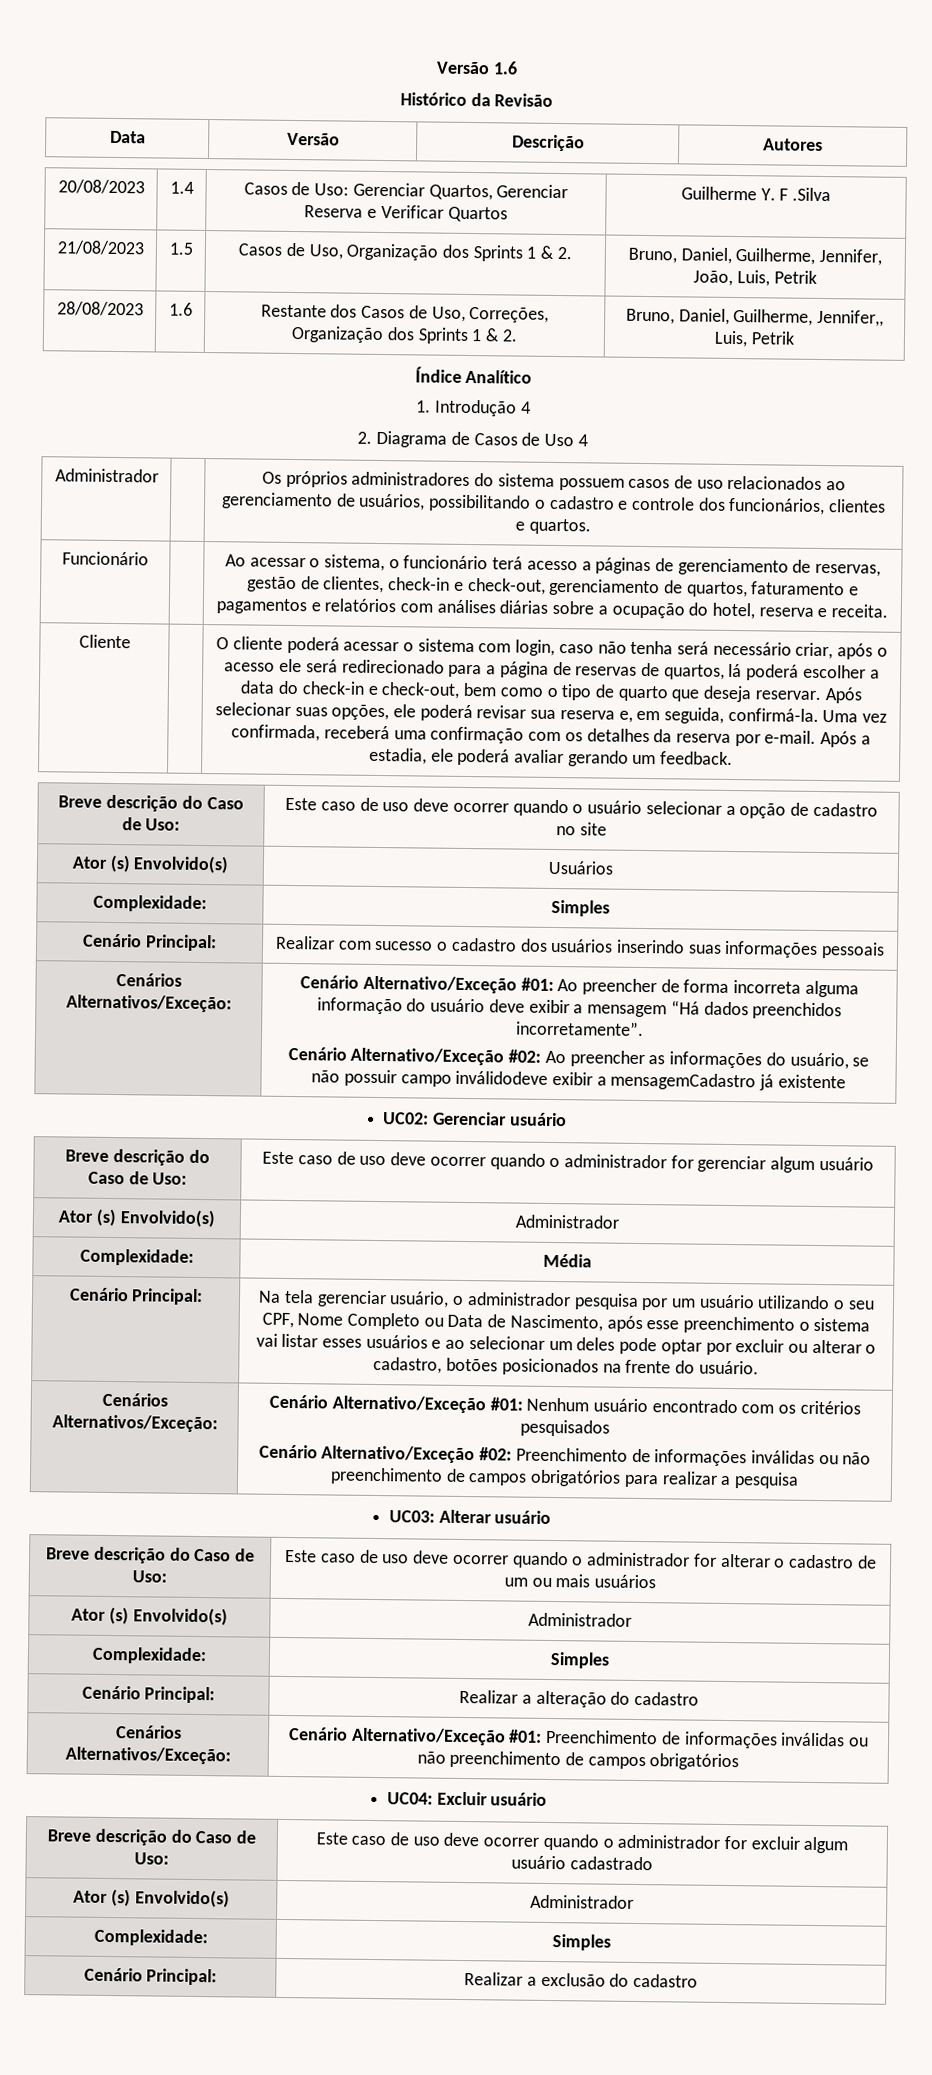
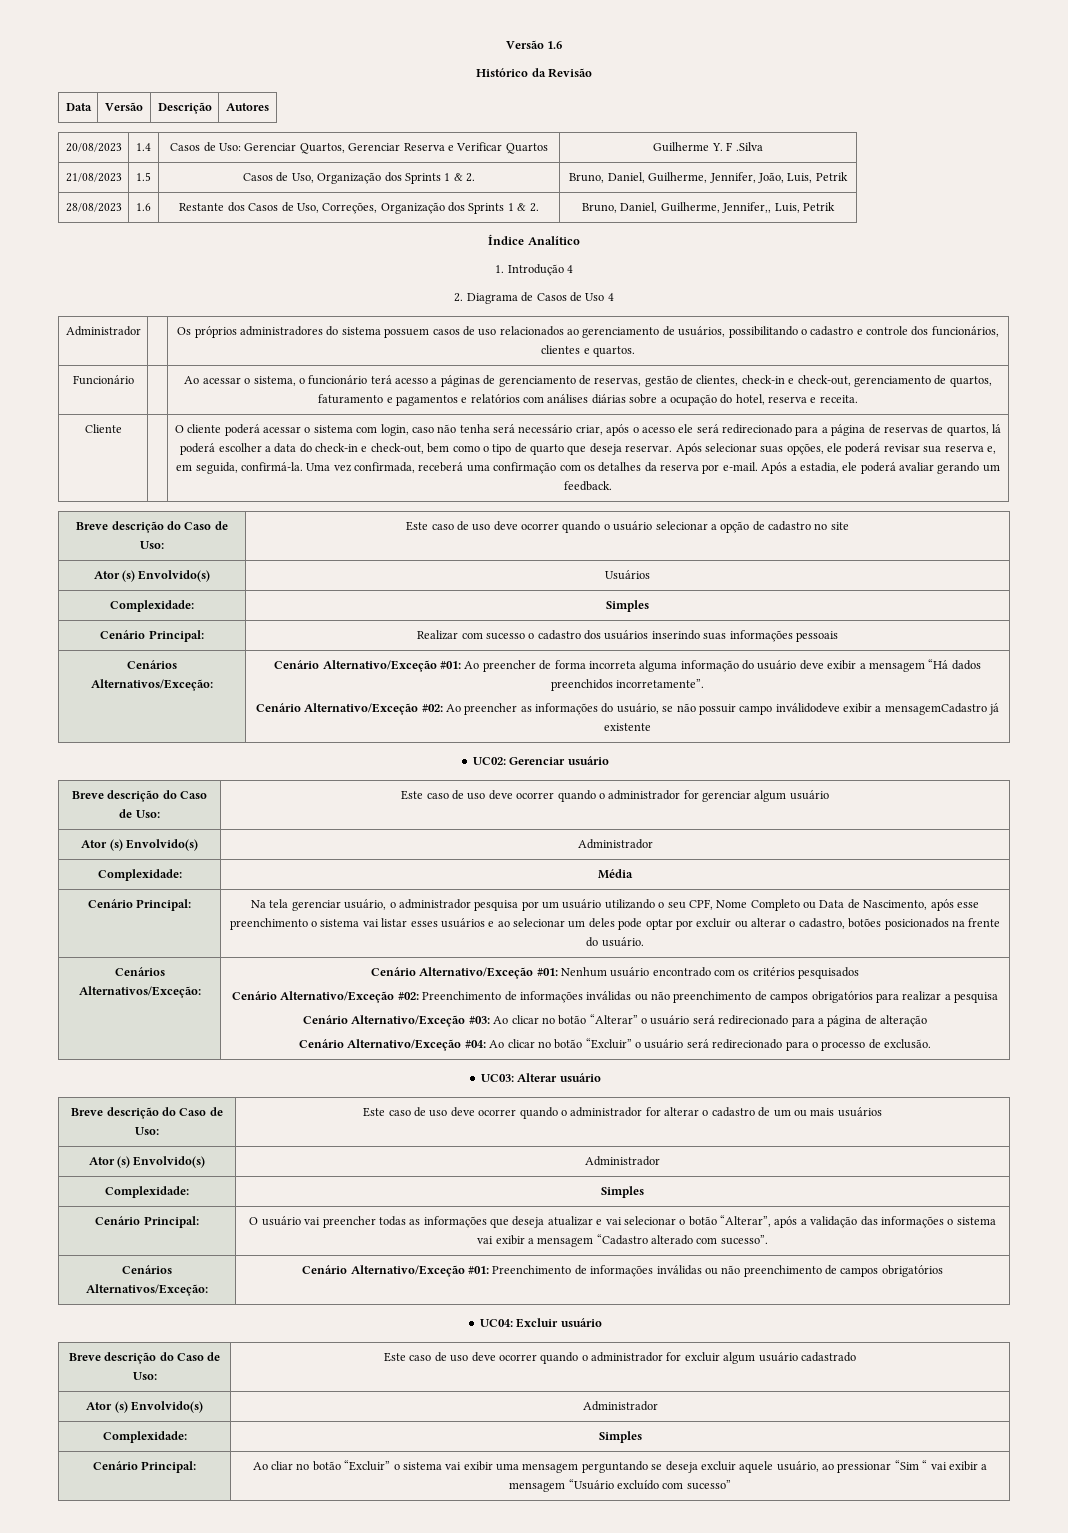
+ Cenário Alternativo/Exceção #03: Ao clicar no botão “Alterar” o usuário será redirecionado para a página de alteração
+ Cenário Alternativo/Exceção #04: Ao clicar no botão “Excluir” o usuário será redirecionado para o processo de exclusão.
- Cenário Principal: | Realizar a alteração do cadastro
+ Cenário Principal: | O usuário vai preencher todas as informações que deseja atualizar e vai selecionar o botão “Alterar”, após a validação das informações o sistema vai exibir a mensagem “Cadastro alterado com sucesso”.
- Cenário Principal: | Realizar a exclusão do cadastro
+ Cenário Principal: | Ao cliar no botão “Excluir” o sistema vai exibir uma mensagem perguntando se deseja excluir aquele usuário, ao pressionar “Sim “ vai exibir a mensagem “Usuário excluído com sucesso”

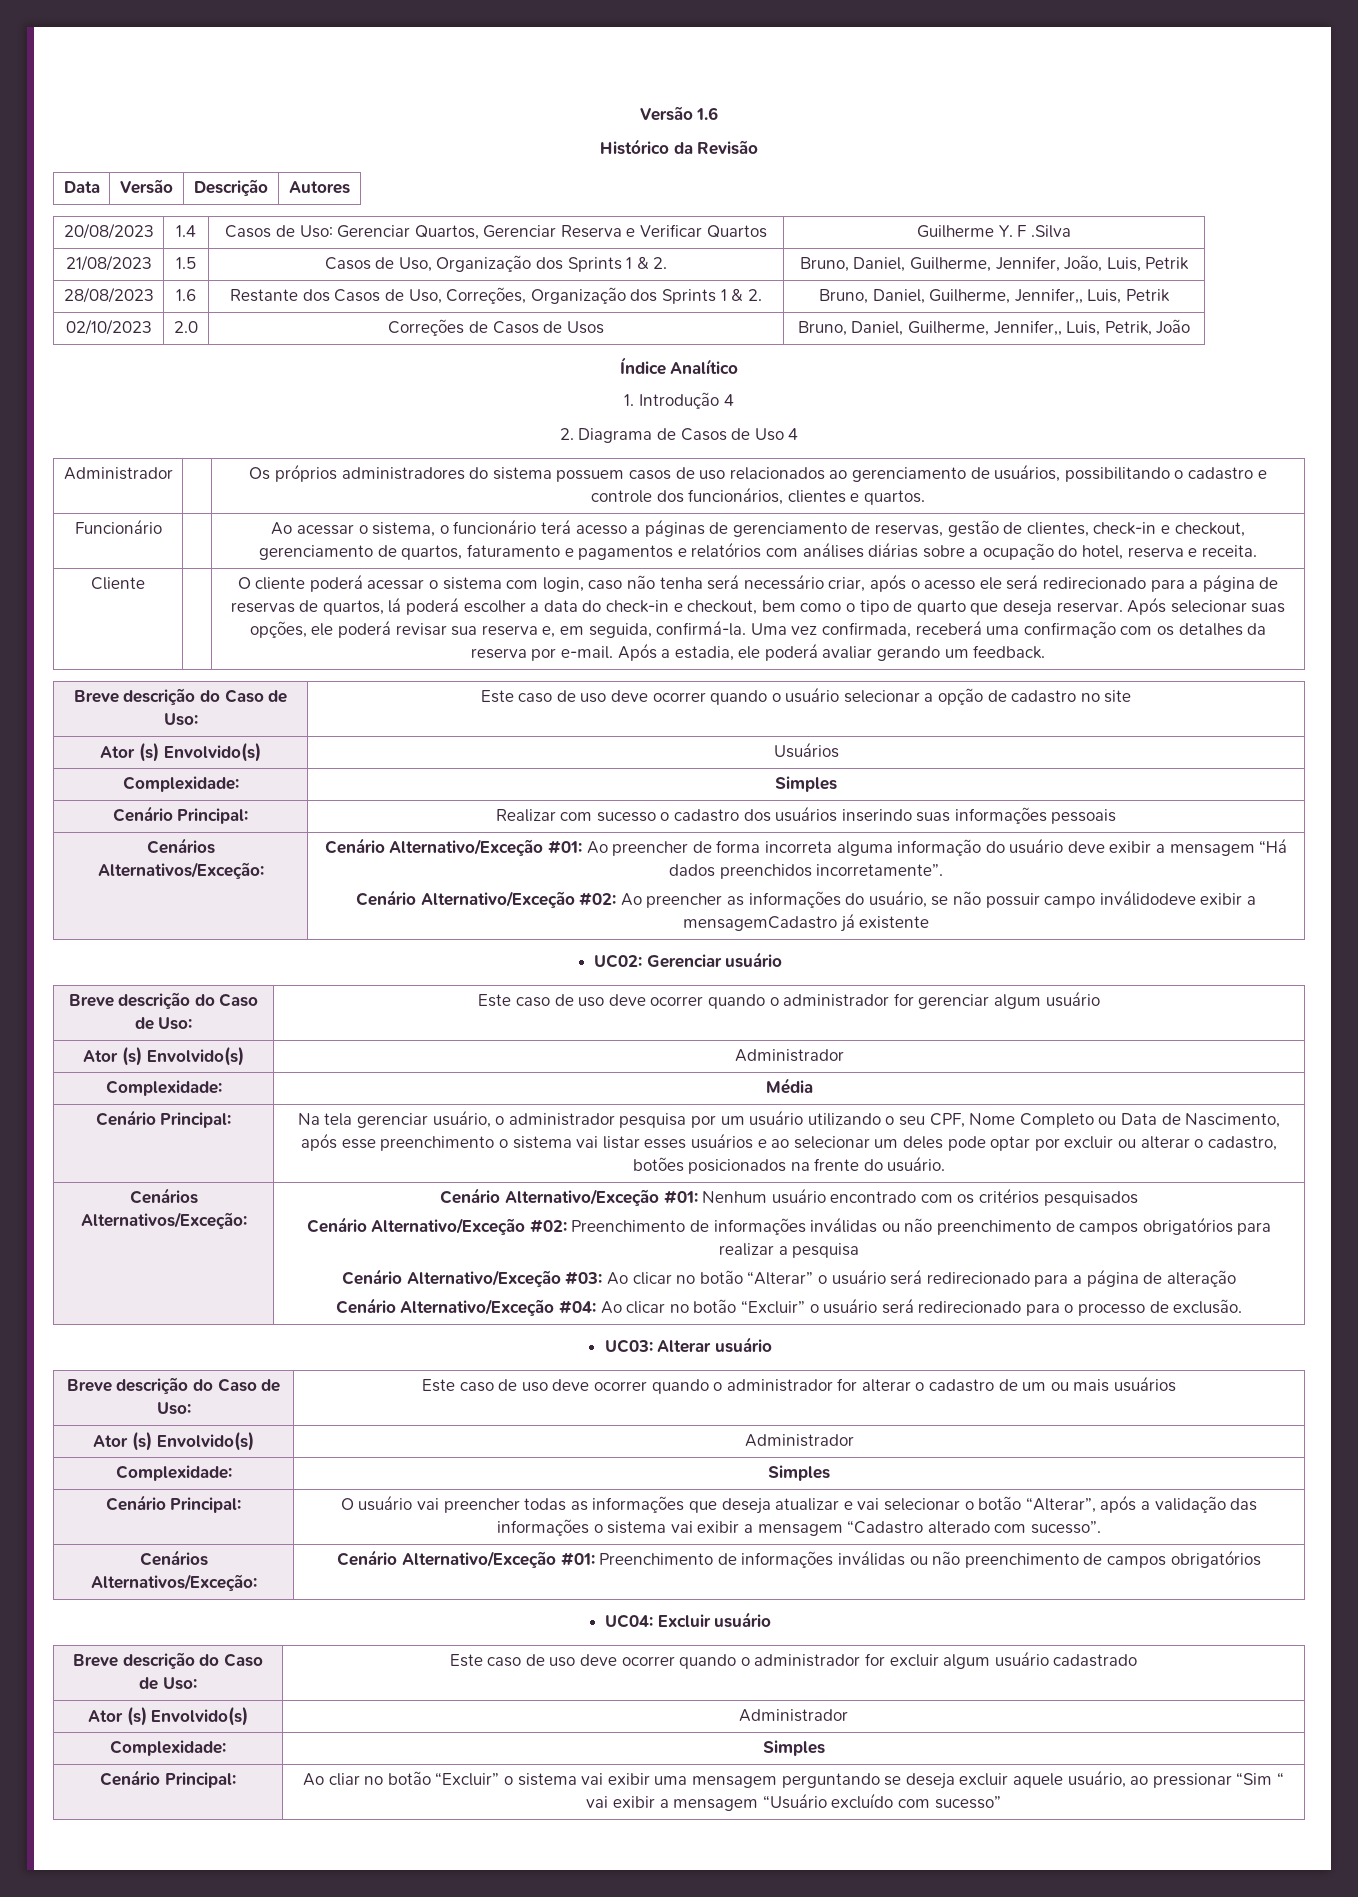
+ 02/10/2023 | 2.0 | Correções de Casos de Usos | Bruno, Daniel, Guilherme, Jennifer,, Luis, Petrik, João
- Funcionário | | Ao acessar o sistema, o funcionário terá acesso a páginas de gerenciamento de reservas, gestão de clientes, check-in e check-out, gerenciamento de quartos, faturamento e pagamentos e relatórios com análises diárias sobre a ocupação do hotel, reserva e receita.
+ Funcionário | | Ao acessar o sistema, o funcionário terá acesso a páginas de gerenciamento de reservas, gestão de clientes, check-in e checkout, gerenciamento de quartos, faturamento e pagamentos e relatórios com análises diárias sobre a ocupação do hotel, reserva e receita.
- O cliente poderá acessar o sistema com login, caso não tenha será necessário criar, após o acesso ele será redirecionado para a página de reservas de quartos, lá poderá escolher a data do check-in e check-out, bem como o tipo de quarto que deseja reservar.
+ O cliente poderá acessar o sistema com login, caso não tenha será necessário criar, após o acesso ele será redirecionado para a página de reservas de quartos, lá poderá escolher a data do check-in e checkout, bem como o tipo de quarto que deseja reservar.

